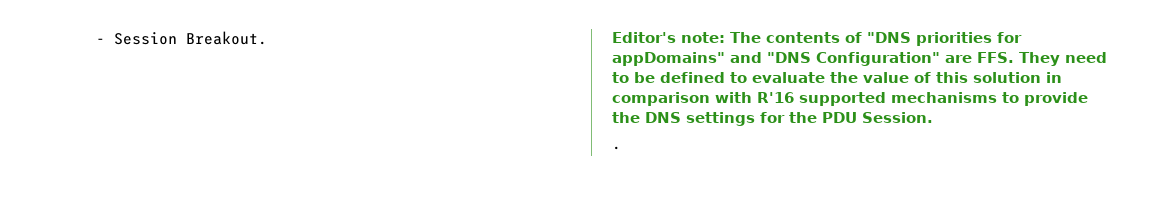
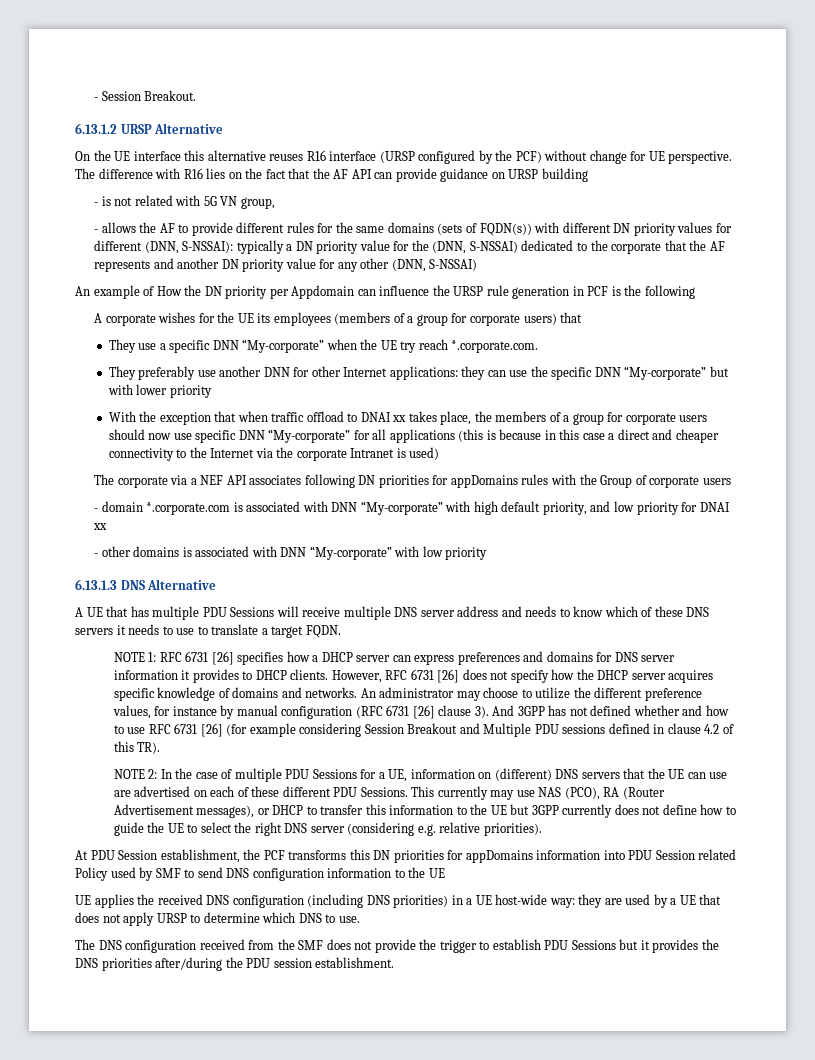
- Editor's note: The contents of "DNS priorities for appDomains" and "DNS Configuration" are FFS. They need to be defined to evaluate the value of this solution in comparison with R'16 supported mechanisms to provide the DNS settings for the PDU Session.
- .
+ 6.13.1.2 URSP Alternative
+ On the UE interface this alternative reuses R16 interface (URSP configured by the PCF) without change for UE perspective. The difference with R16 lies on the fact that the AF API can provide guidance on URSP building
+ - is not related with 5G VN group,
+ - allows the AF to provide different rules for the same domains (sets of FQDN(s)) with different DN priority values for different (DNN, S-NSSAI): typically a DN priority value for the (DNN, S-NSSAI) dedicated to the corporate that the AF represents and another DN priority value for any other (DNN, S-NSSAI)
+ An example of How the DN priority per Appdomain can influence the URSP rule generation in PCF is the following
+ A corporate wishes for the UE its employees (members of a group for corporate users) that
+ They use a specific DNN “My-corporate” when the UE try reach *.corporate.com.
+ They preferably use another DNN for other Internet applications: they can use the specific DNN “My-corporate” but with lower priority
+ With the exception that when traffic offload to DNAI xx takes place, the members of a group for corporate users should now use specific DNN “My-corporate” for all applications (this is because in this case a direct and cheaper connectivity to the Internet via the corporate Intranet is used)
+ The corporate via a NEF API associates following DN priorities for appDomains rules with the Group of corporate users
+ - domain *.corporate.com is associated with DNN “My-corporate” with high default priority, and low priority for DNAI xx
+ - other domains is associated with DNN “My-corporate” with low priority
+ 6.13.1.3 DNS Alternative
+ A UE that has multiple PDU Sessions will receive multiple DNS server address and needs to know which of these DNS servers it needs to use to translate a target FQDN.
+ NOTE 1: RFC 6731 [26] specifies how a DHCP server can express preferences and domains for DNS server information it provides to DHCP clients. However, RFC 6731 [26] does not specify how the DHCP server acquires specific knowledge of domains and networks. An administrator may choose to utilize the different preference values, for instance by manual configuration (RFC 6731 [26] clause 3). And 3GPP has not defined whether and how to use RFC 6731 [26] (for example considering Session Breakout and Multiple PDU sessions defined in clause 4.2 of this TR).
+ NOTE 2: In the case of multiple PDU Sessions for a UE, information on (different) DNS servers that the UE can use are advertised on each of these different PDU Sessions. This currently may use NAS (PCO), RA (Router Advertisement messages), or DHCP to transfer this information to the UE but 3GPP currently does not define how to guide the UE to select the right DNS server (considering e.g. relative priorities).
+ At PDU Session establishment, the PCF transforms this DN priorities for appDomains information into PDU Session related Policy used by SMF to send DNS configuration information to the UE
+ UE applies the received DNS configuration (including DNS priorities) in a UE host-wide way: they are used by a UE that does not apply URSP to determine which DNS to use.
+ The DNS configuration received from the SMF does not provide the trigger to establish PDU Sessions but it provides the DNS priorities after/during the PDU session establishment.

